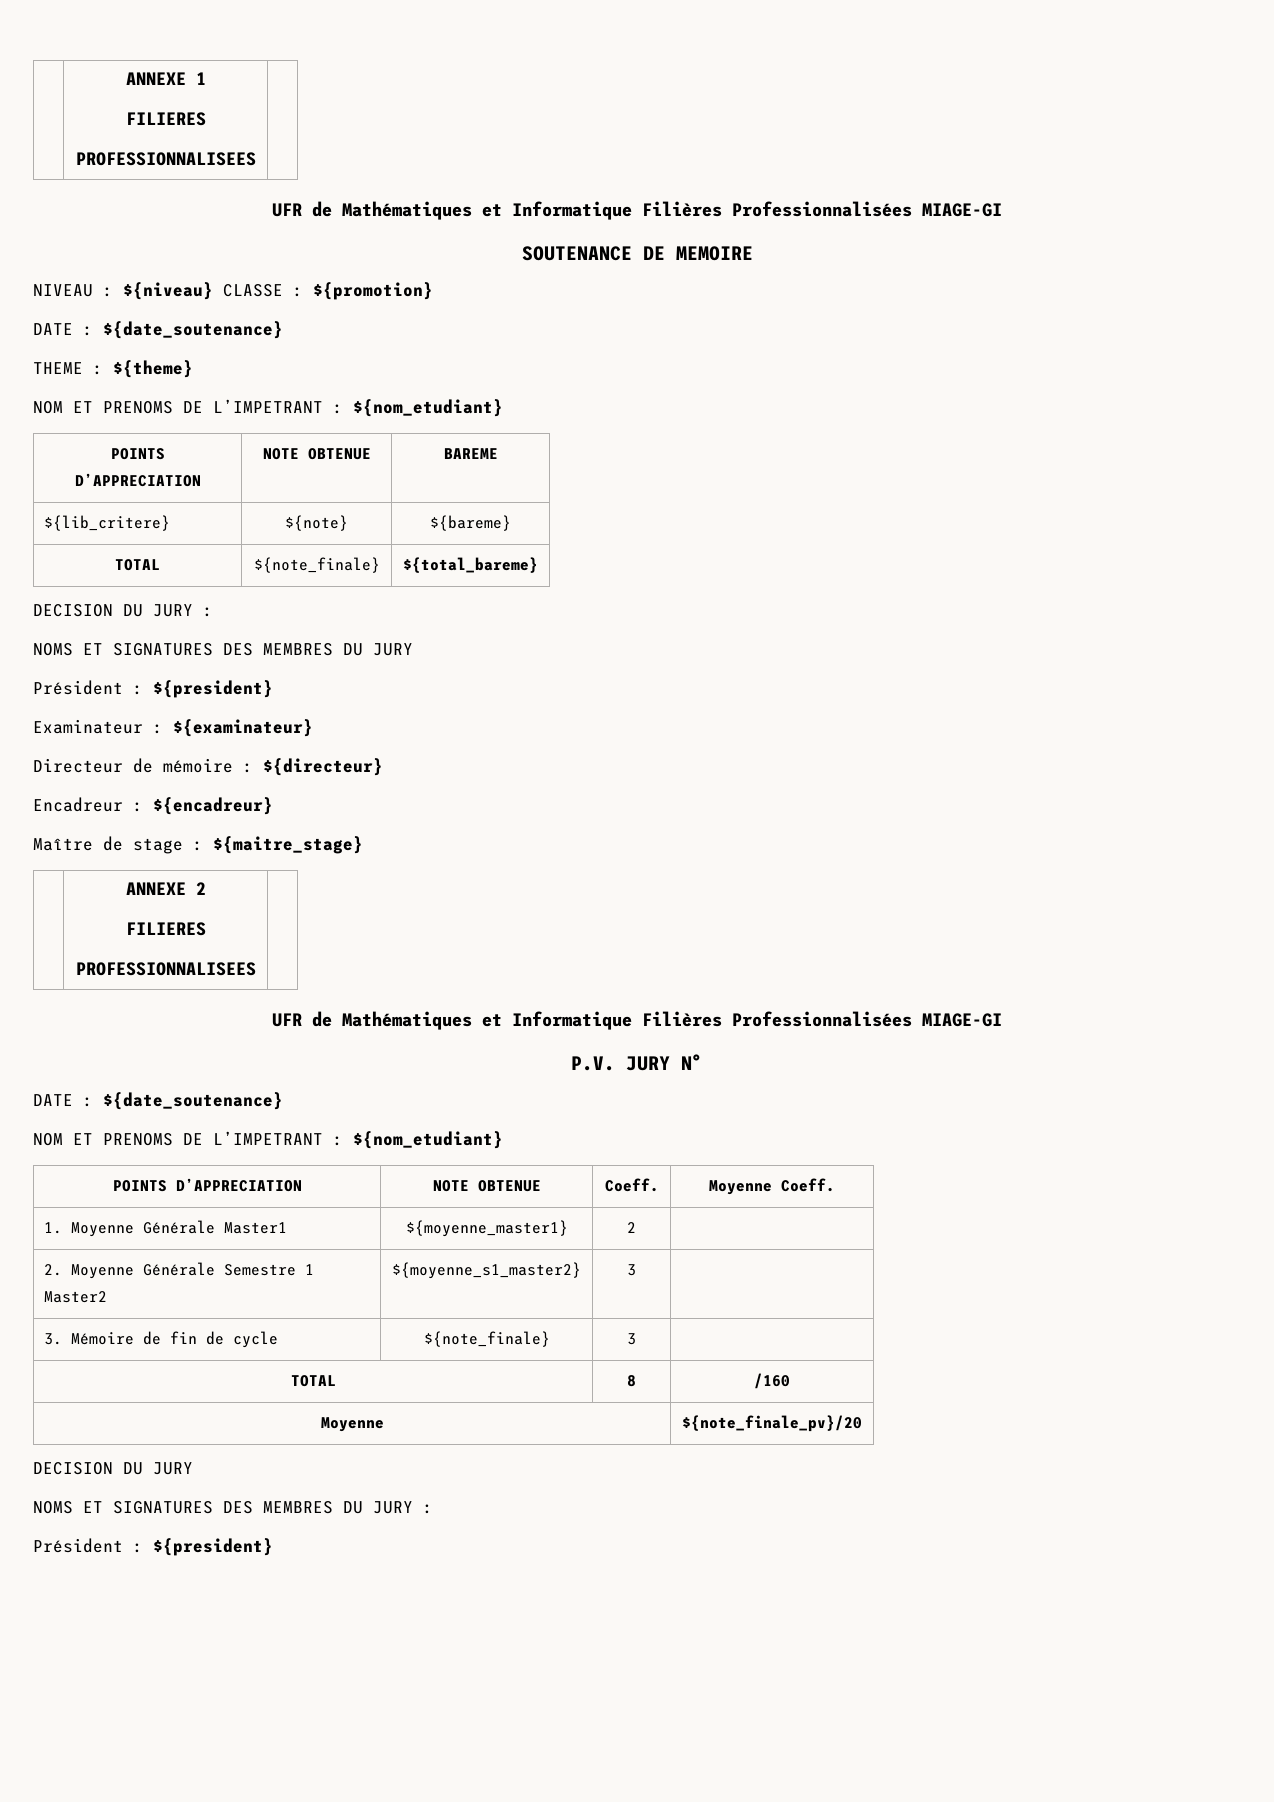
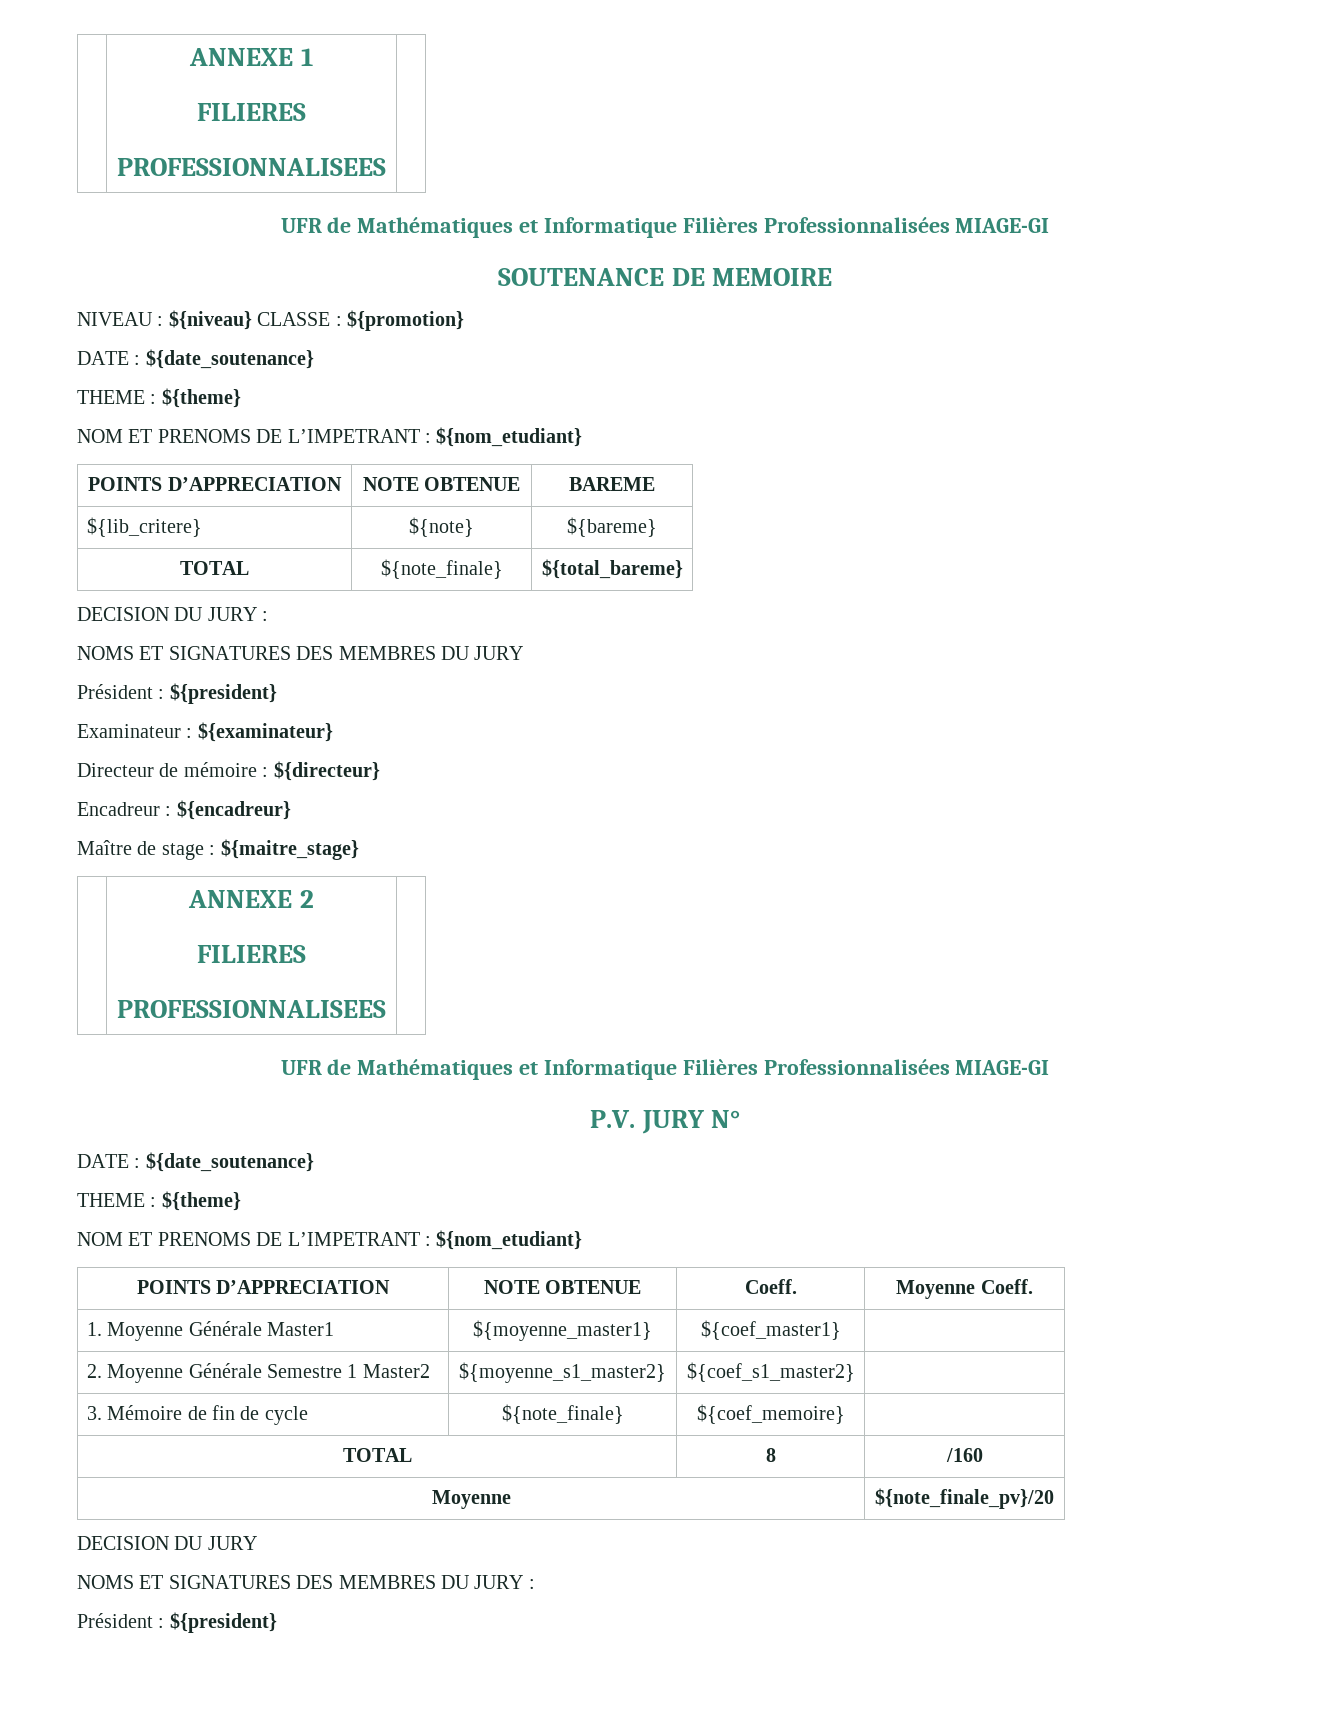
  P.V. JURY N°
  DATE : ${date_soutenance}
+ THEME : ${theme}
- 1. Moyenne Générale Master1 | ${moyenne_master1} | 2 |
+ 1. Moyenne Générale Master1 | ${moyenne_master1} | ${coef_master1} |
- 2. Moyenne Générale Semestre 1 Master2 | ${moyenne_s1_master2} | 3 |
+ 2. Moyenne Générale Semestre 1 Master2 | ${moyenne_s1_master2} | ${coef_s1_master2} |
- 3. Mémoire de fin de cycle | ${note_finale} | 3 |
+ 3. Mémoire de fin de cycle | ${note_finale} | ${coef_memoire} |

